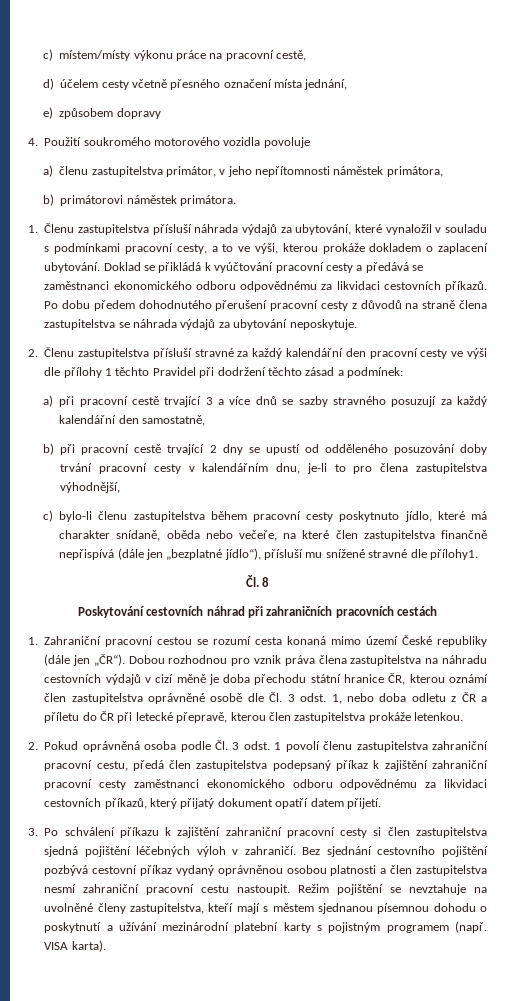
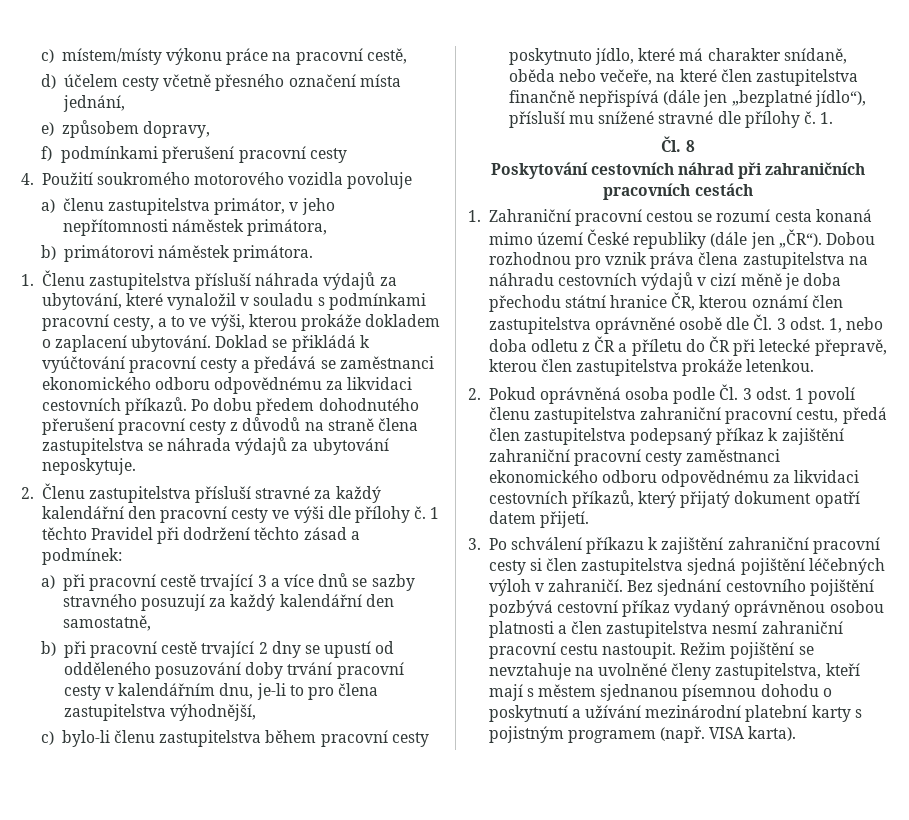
- e) způsobem dopravy
+ e) způsobem dopravy,
+ f) podmínkami přerušení pracovní cesty
- 2. Členu zastupitelstva přísluší stravné za každý kalendářní den pracovní cesty ve výši dle přílohy 1 těchto Pravidel při dodržení těchto zásad a podmínek:
+ 2. Členu zastupitelstva přísluší stravné za každý kalendářní den pracovní cesty ve výši dle přílohy č. 1 těchto Pravidel při dodržení těchto zásad a podmínek:
- c) bylo-li členu zastupitelstva během pracovní cesty poskytnuto jídlo, které má charakter snídaně, oběda nebo večeře, na které člen zastupitelstva finančně nepřispívá (dále jen „bezplatné jídlo“), přísluší mu snížené stravné dle přílohy1.
+ c) bylo-li členu zastupitelstva během pracovní cesty poskytnuto jídlo, které má charakter snídaně, oběda nebo večeře, na které člen zastupitelstva finančně nepřispívá (dále jen „bezplatné jídlo“), přísluší mu snížené stravné dle přílohy č. 1.

